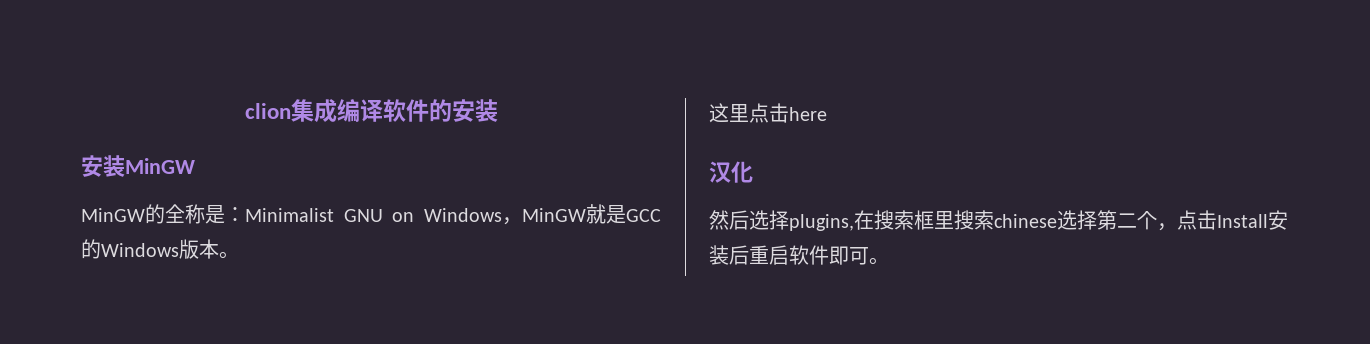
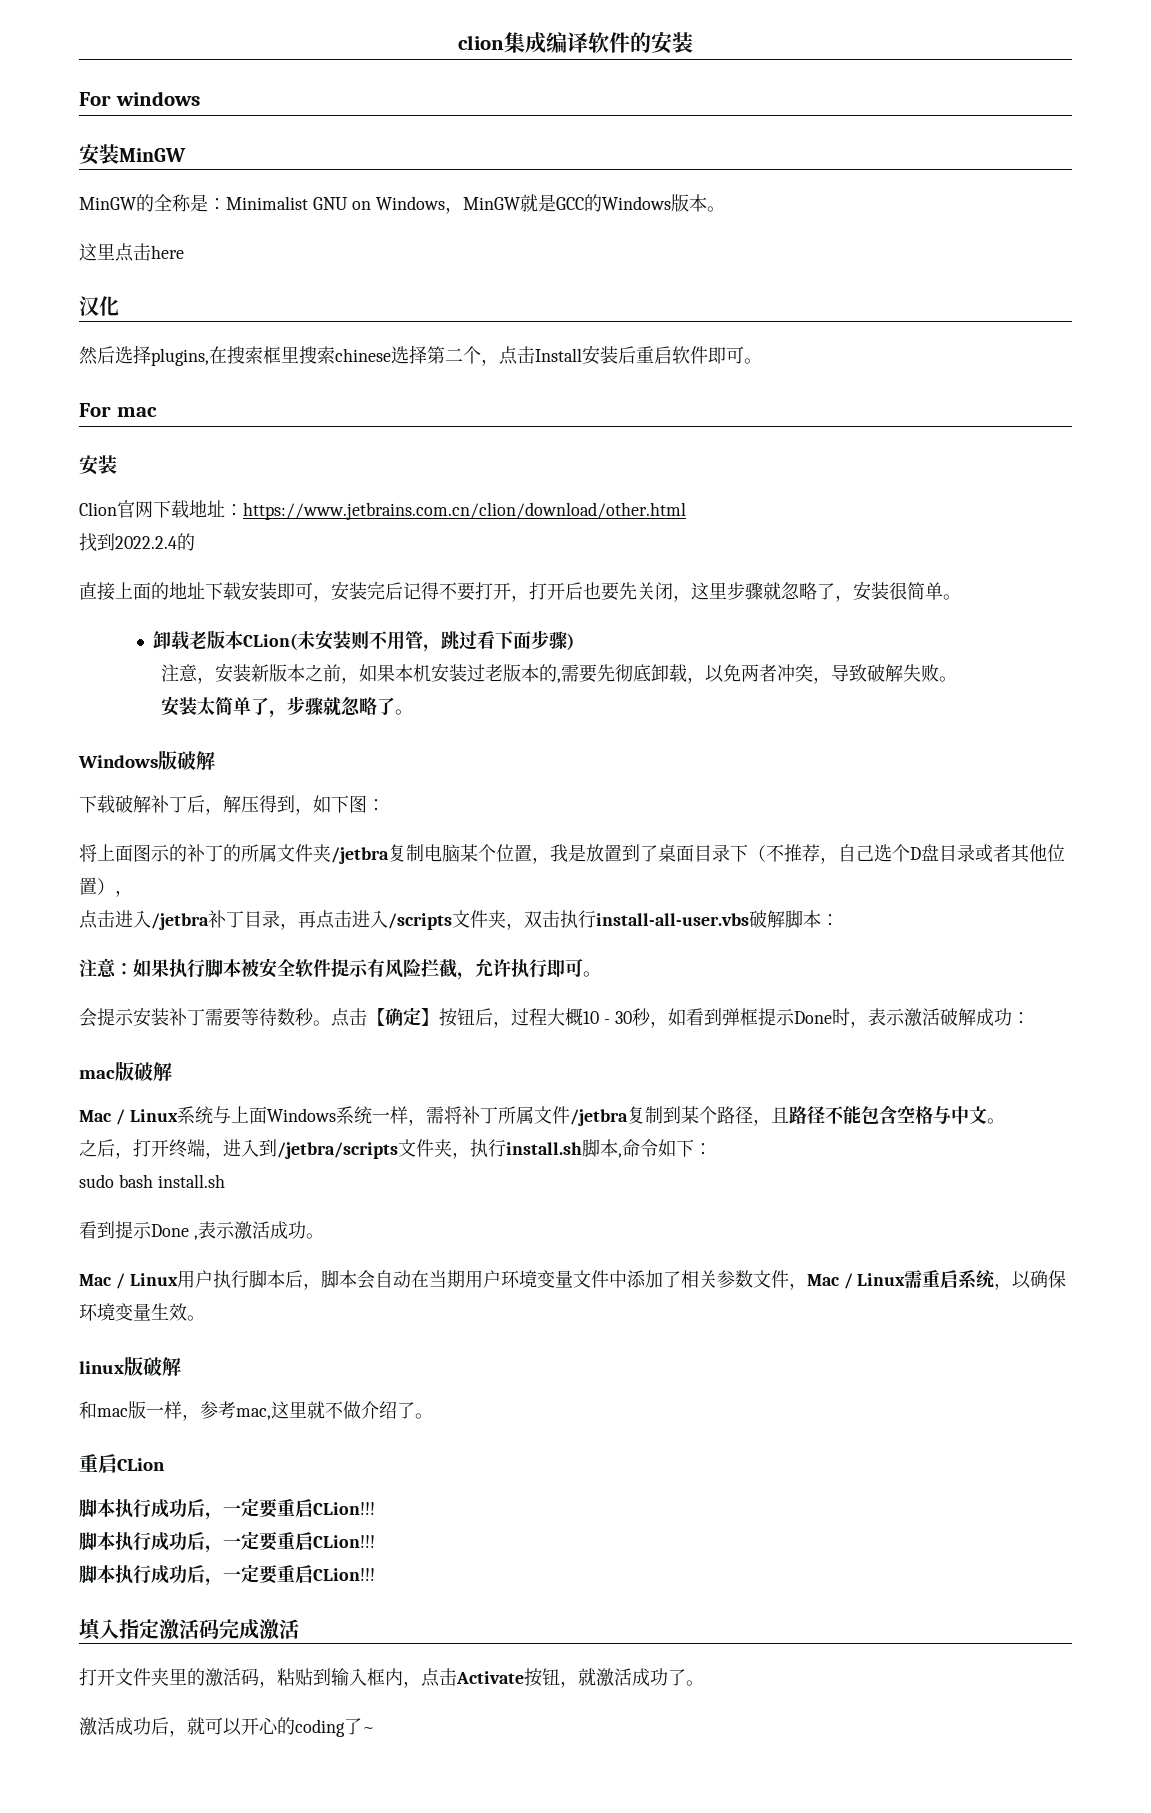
+ For windows
+ For mac
+ 安装
+ Clion官网下载地址：https://www.jetbrains.com.cn/clion/download/other.html
+ 找到2022.2.4的
+ 直接上面的地址下载安装即可，安装完后记得不要打开，打开后也要先关闭，这里步骤就忽略了，安装很简单。
+ 卸载老版本CLion(未安装则不用管，跳过看下面步骤)
+ 注意，安装新版本之前，如果本机安装过老版本的,需要先彻底卸载，以免两者冲突，导致破解失败。
+ 安装太简单了，步骤就忽略了。
+ Windows版破解
+ 下载破解补丁后，解压得到，如下图：
+ 将上面图示的补丁的所属文件夹/jetbra复制电脑某个位置，我是放置到了桌面目录下（不推荐，自己选个D盘目录或者其他位置），
+ 点击进入/jetbra补丁目录，再点击进入/scripts文件夹，双击执行install-all-user.vbs破解脚本：
+ 注意：如果执行脚本被安全软件提示有风险拦截，允许执行即可。
+ 会提示安装补丁需要等待数秒。点击【确定】按钮后，过程大概10 - 30秒，如看到弹框提示Done时，表示激活破解成功：
+ mac版破解
+ Mac / Linux系统与上面Windows系统一样，需将补丁所属文件/jetbra复制到某个路径，且路径不能包含空格与中文。
+ 之后，打开终端，进入到/jetbra/scripts文件夹，执行install.sh脚本,命令如下：
+ sudo bash install.sh
+ 看到提示Done ,表示激活成功。
+ Mac / Linux用户执行脚本后，脚本会自动在当期用户环境变量文件中添加了相关参数文件，Mac / Linux需重启系统，以确保环境变量生效。
+ linux版破解
+ 和mac版一样，参考mac,这里就不做介绍了。
+ 重启CLion
+ 脚本执行成功后，一定要重启CLion!!!
+ 脚本执行成功后，一定要重启CLion!!!
+ 脚本执行成功后，一定要重启CLion!!!
+ 填入指定激活码完成激活
+ 打开文件夹里的激活码，粘贴到输入框内，点击Activate按钮，就激活成功了。
+ 激活成功后，就可以开心的coding了~

